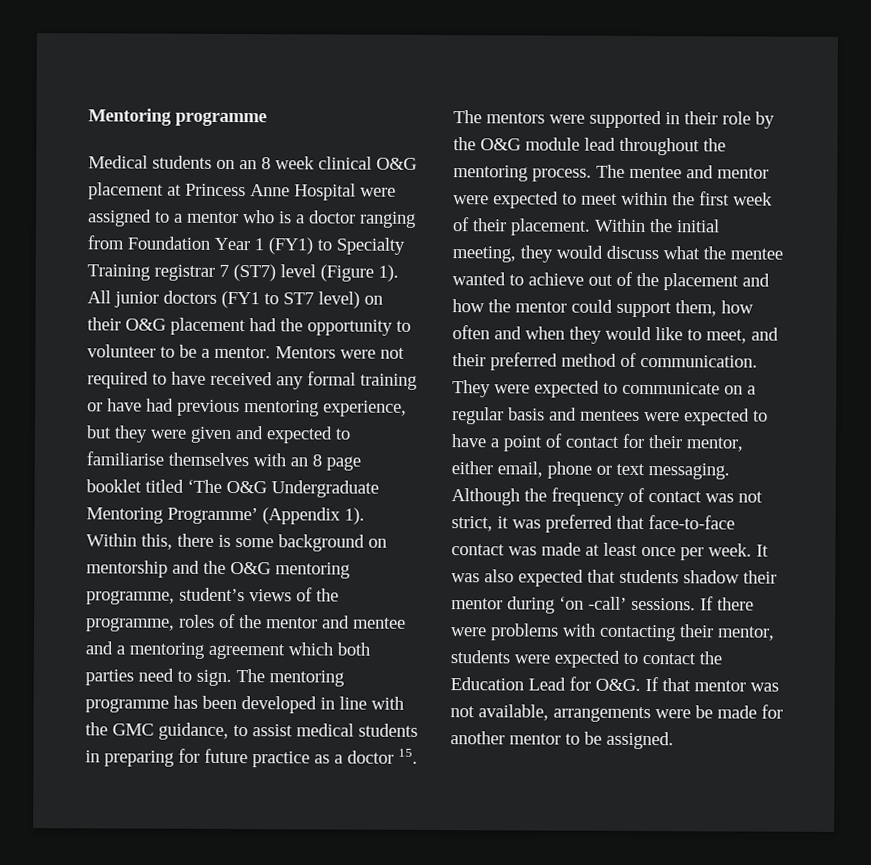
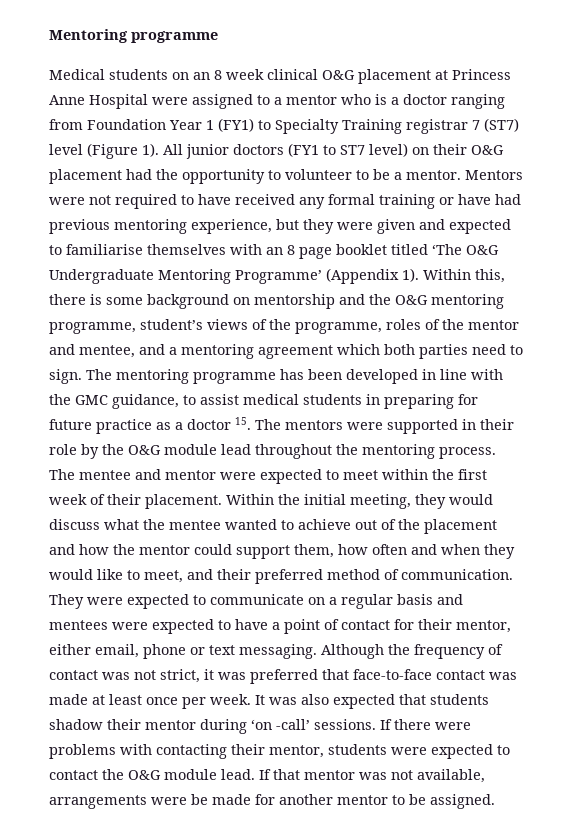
- Within this, there is some background on mentorship and the O&G mentoring programme, student’s views of the programme, roles of the mentor and mentee and a mentoring agreement which both parties need to sign.
+ Within this, there is some background on mentorship and the O&G mentoring programme, student’s views of the programme, roles of the mentor and mentee, and a mentoring agreement which both parties need to sign.
- If there were problems with contacting their mentor, students were expected to contact the Education Lead for O&G. If that mentor was not available, arrangements were be made for another mentor to be assigned.
+ If there were problems with contacting their mentor, students were expected to contact the O&G module lead. If that mentor was not available, arrangements were be made for another mentor to be assigned.

